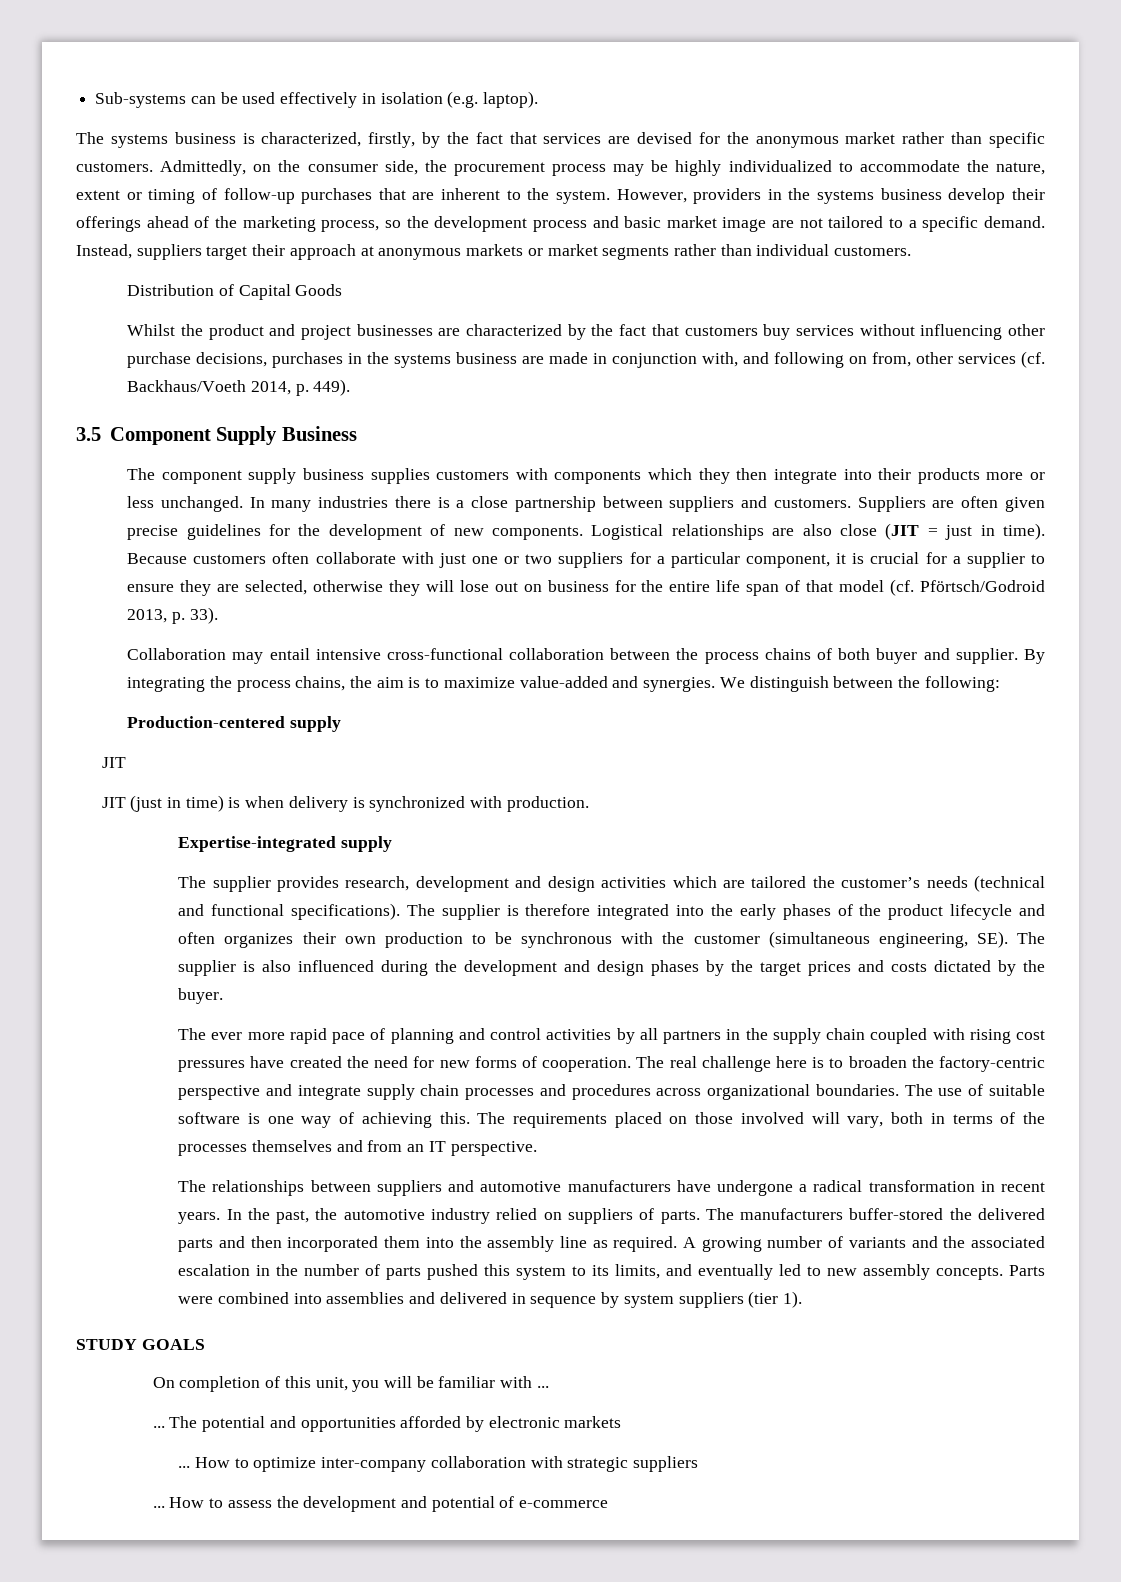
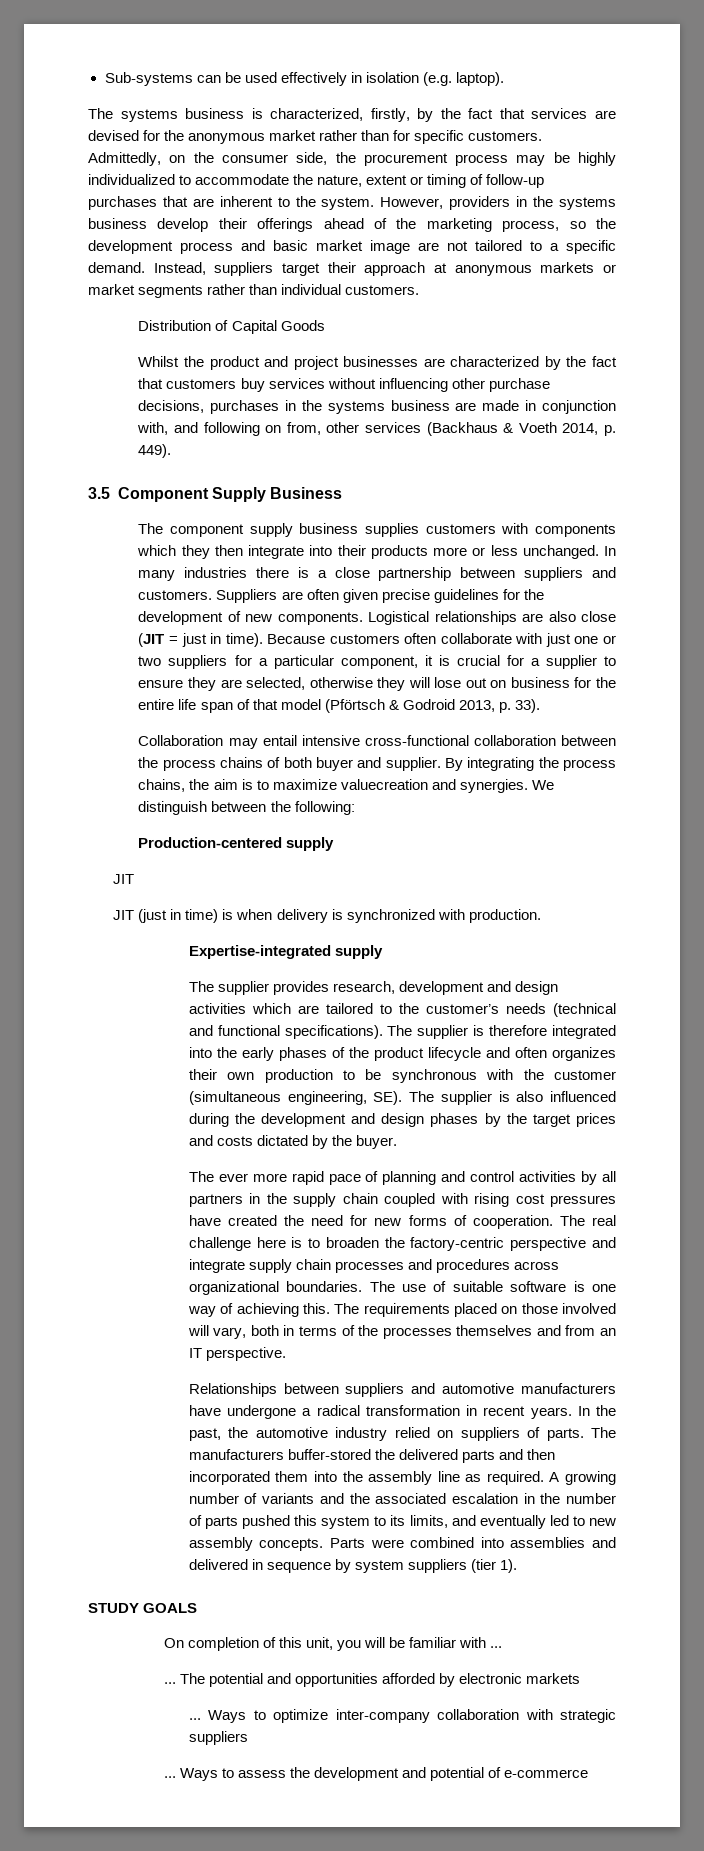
- The systems business is characterized, firstly, by the fact that services are devised for the anonymous market rather than specific customers.
+ The systems business is characterized, firstly, by the fact that services are devised for the anonymous market rather than for specific customers.
- Whilst the product and project businesses are characterized by the fact that customers buy services without influencing other purchase decisions, purchases in the systems business are made in conjunction with, and following on from, other services (cf. Backhaus/Voeth 2014, p. 449).
+ Whilst the product and project businesses are characterized by the fact that customers buy services without influencing other purchase decisions, purchases in the systems business are made in conjunction with, and following on from, other services (Backhaus & Voeth 2014, p. 449).
- Because customers often collaborate with just one or two suppliers for a particular component, it is crucial for a supplier to ensure they are selected, otherwise they will lose out on business for the entire life span of that model (cf. Pförtsch/Godroid 2013, p. 33).
+ Because customers often collaborate with just one or two suppliers for a particular component, it is crucial for a supplier to ensure they are selected, otherwise they will lose out on business for the entire life span of that model (Pförtsch & Godroid 2013, p. 33).
- By integrating the process chains, the aim is to maximize value-added and synergies.
+ By integrating the process chains, the aim is to maximize valuecreation and synergies.
- The supplier provides research, development and design activities which are tailored the customer’s needs (technical and functional specifications).
+ The supplier provides research, development and design activities which are tailored to the customer’s needs (technical and functional specifications).
- The relationships between suppliers and automotive manufacturers have undergone a radical transformation in recent years.
+ Relationships between suppliers and automotive manufacturers have undergone a radical transformation in recent years.
- How to optimize inter-company collaboration with strategic suppliers
+ Ways to optimize inter-company collaboration with strategic suppliers
- How to assess the development and potential of e-commerce
+ Ways to assess the development and potential of e-commerce

